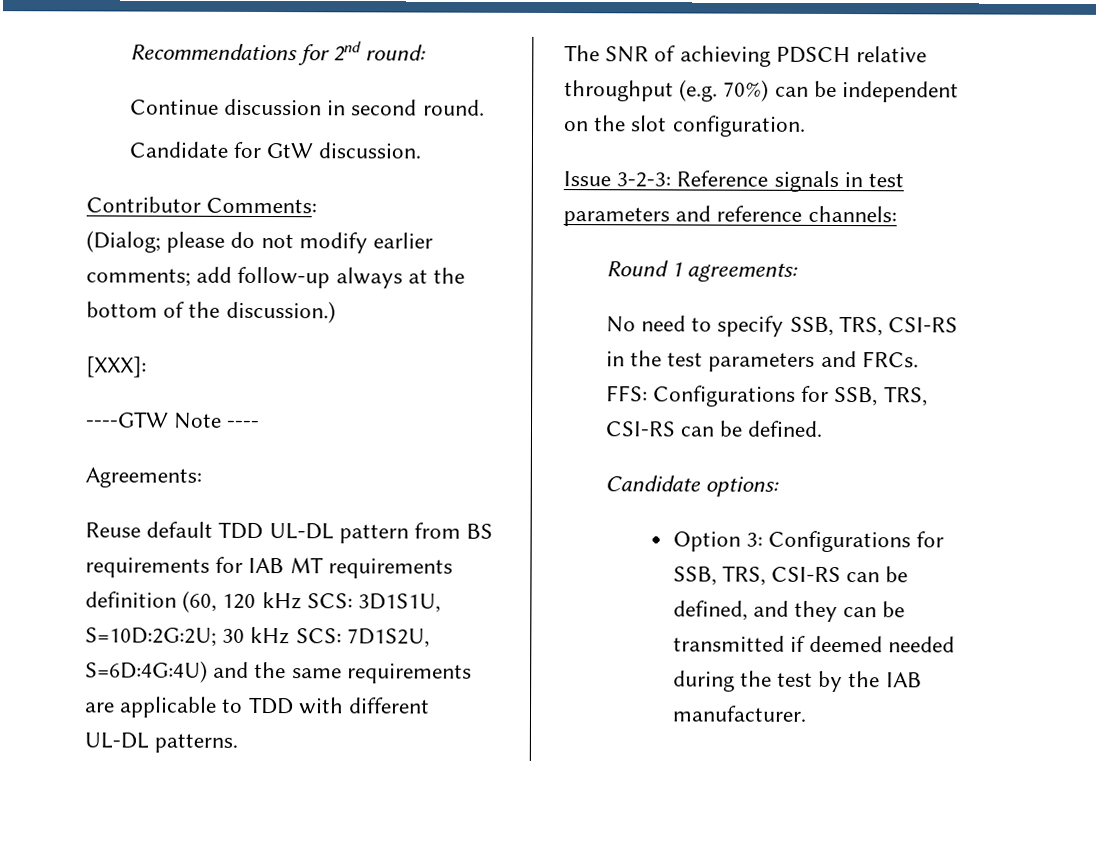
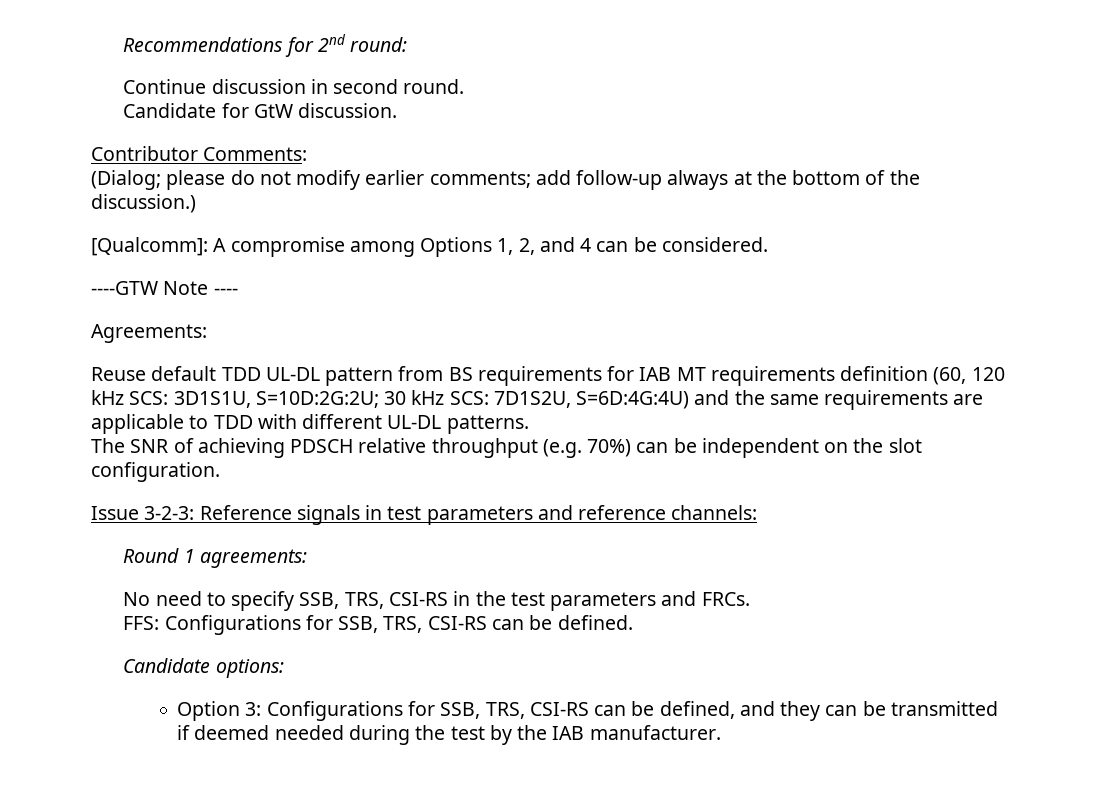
- [XXX]:
+ [Qualcomm]: A compromise among Options 1, 2, and 4 can be considered.

